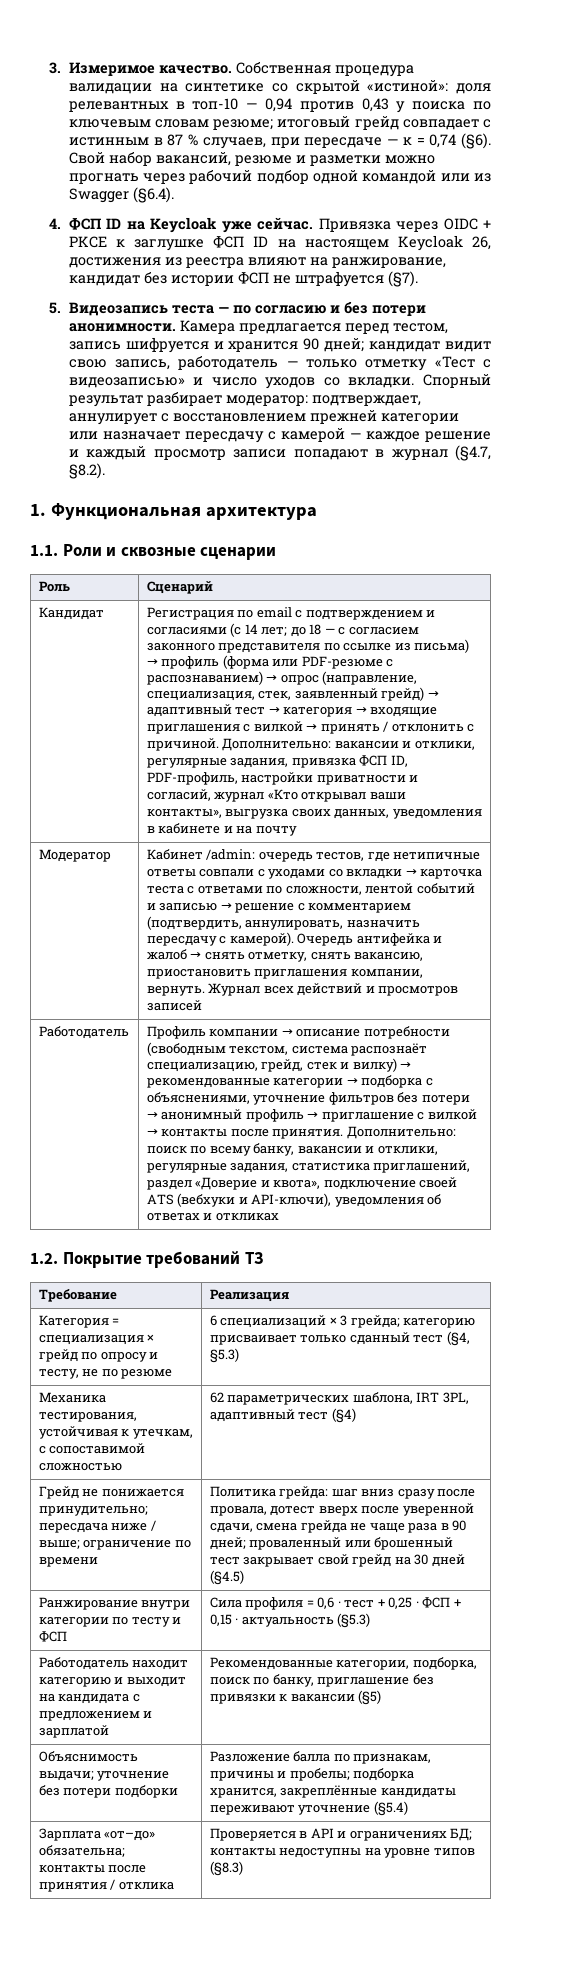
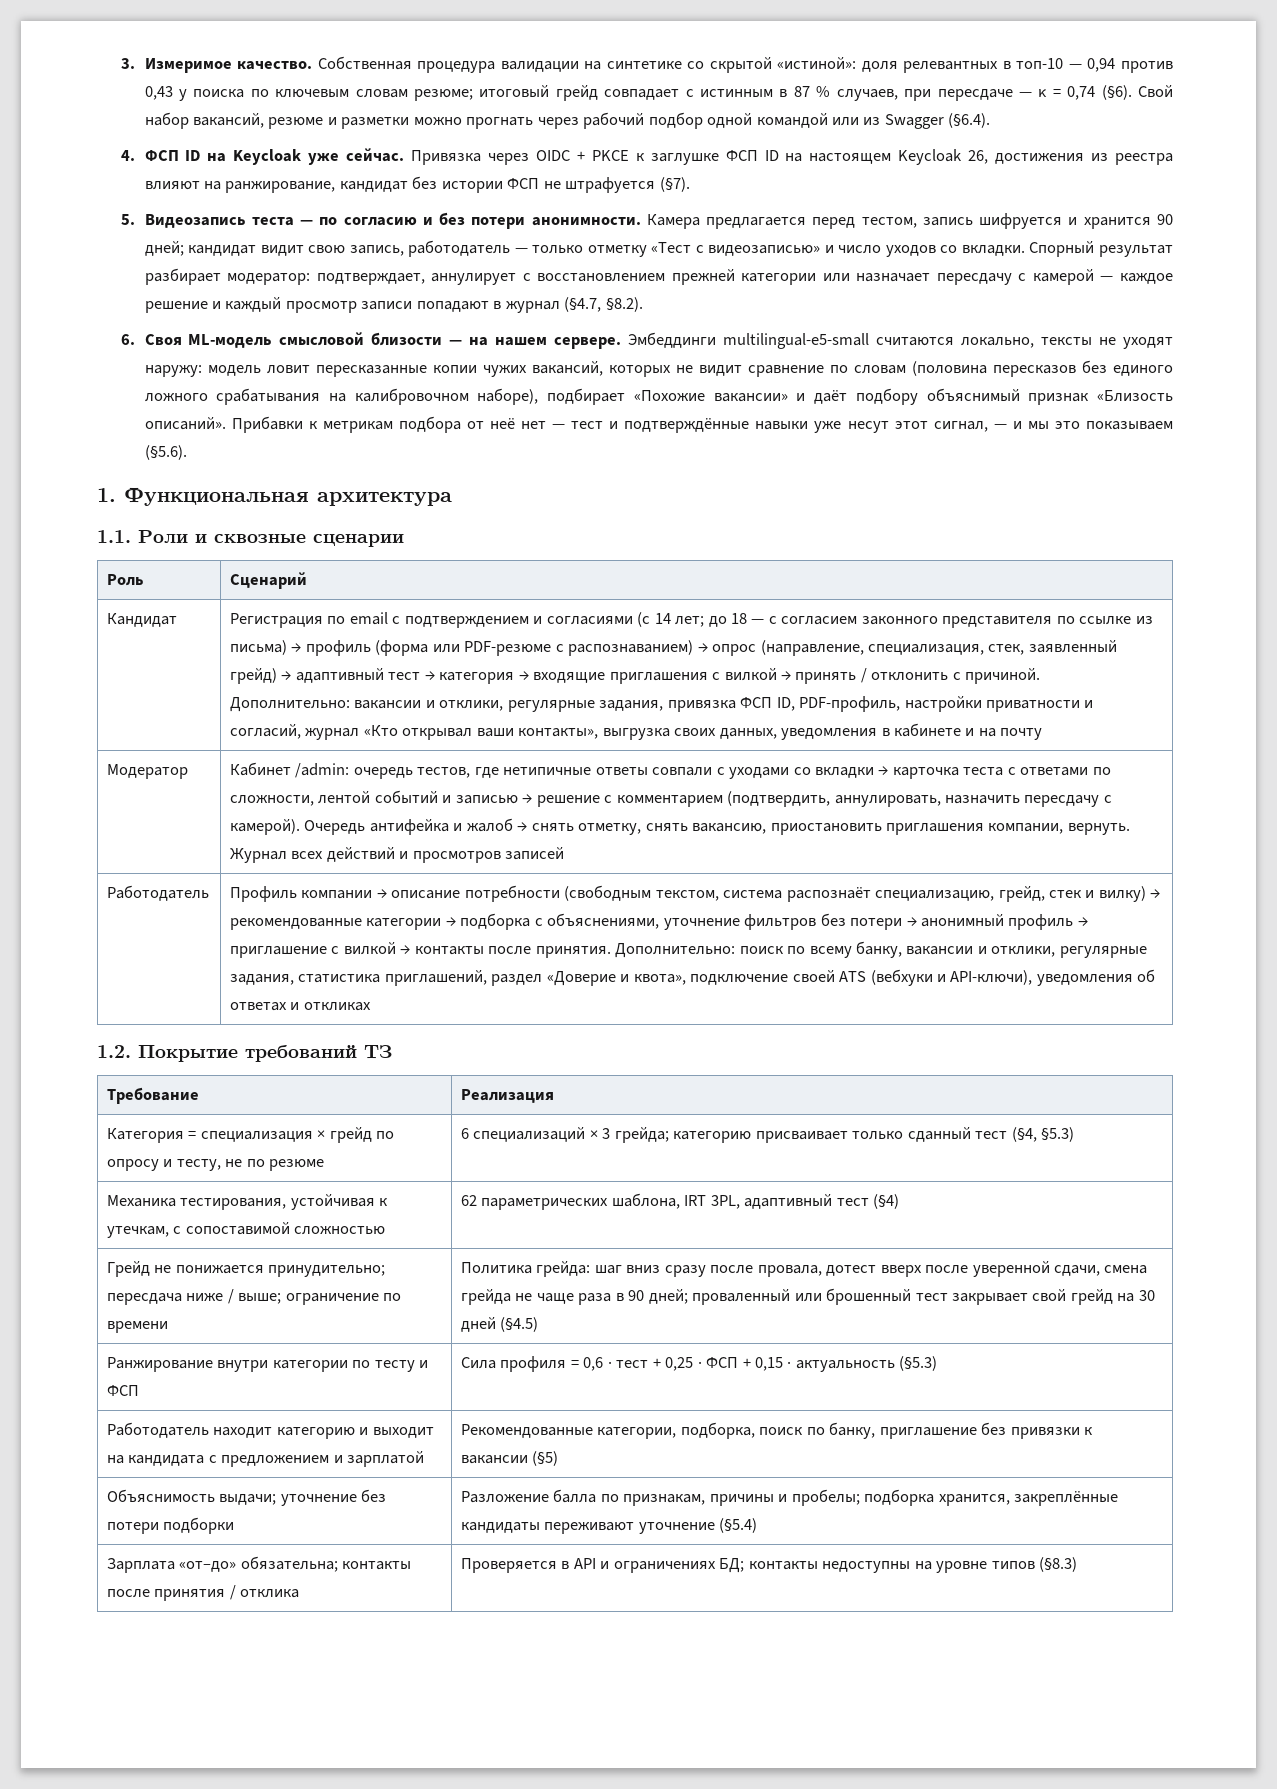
+ 6. Своя ML-модель смысловой близости — на нашем сервере. Эмбеддинги multilingual-e5-small считаются локально, тексты не уходят наружу: модель ловит пересказанные копии чужих вакансий, которых не видит сравнение по словам (половина пересказов без единого ложного срабатывания на калибровочном наборе), подбирает «Похожие вакансии» и даёт подбору объяснимый признак «Близость описаний». Прибавки к метрикам подбора от неё нет — тест и подтверждённые навыки уже несут этот сигнал, — и мы это показываем (§5.6).

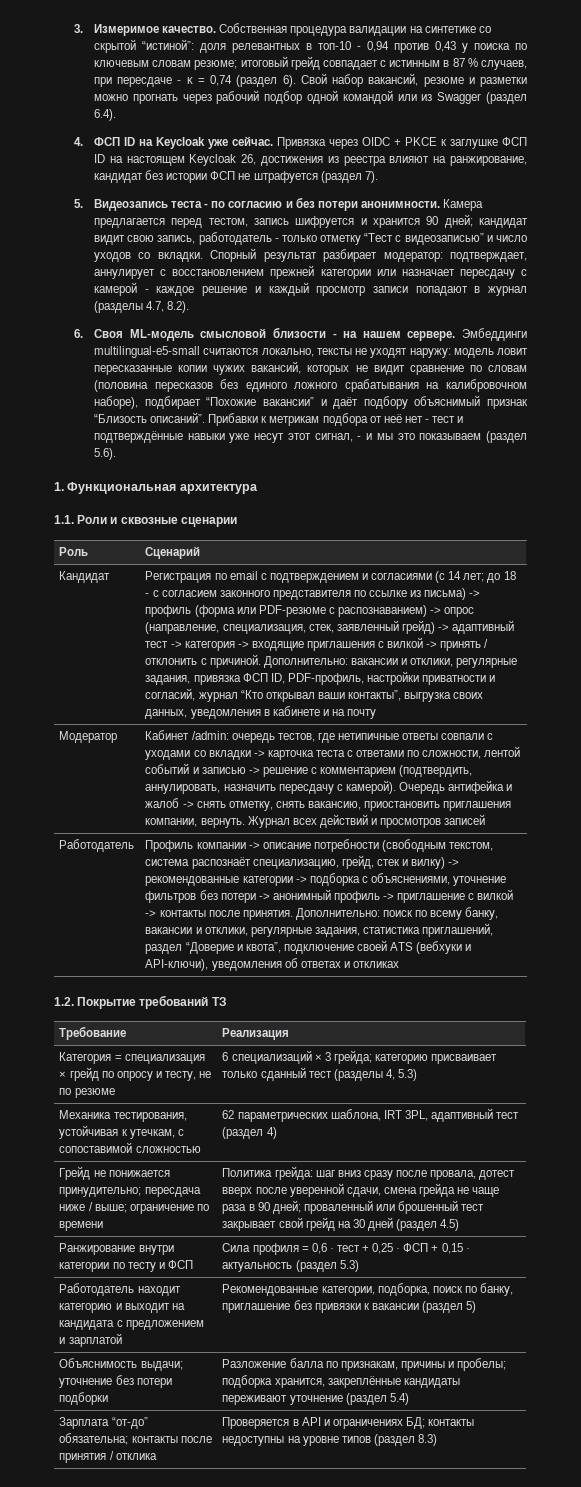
- Собственная процедура валидации на синтетике со скрытой «истиной»: доля релевантных в топ-10 — 0,94 против 0,43 у поиска по ключевым словам резюме; итоговый грейд совпадает с истинным в 87 % случаев, при пересдаче — κ = 0,74 (§6).
+ Собственная процедура валидации на синтетике со скрытой “истиной”: доля релевантных в топ-10 - 0,94 против 0,43 у поиска по ключевым словам резюме; итоговый грейд совпадает с истинным в 87 % случаев, при пересдаче - κ = 0,74 (раздел 6).
- Свой набор вакансий, резюме и разметки можно прогнать через рабочий подбор одной командой или из Swagger (§6.4).
+ Свой набор вакансий, резюме и разметки можно прогнать через рабочий подбор одной командой или из Swagger (раздел 6.4).
- Привязка через OIDC + PKCE к заглушке ФСП ID на настоящем Keycloak 26, достижения из реестра влияют на ранжирование, кандидат без истории ФСП не штрафуется (§7).
+ Привязка через OIDC + PKCE к заглушке ФСП ID на настоящем Keycloak 26, достижения из реестра влияют на ранжирование, кандидат без истории ФСП не штрафуется (раздел 7).
- 5. Видеозапись теста — по согласию и без потери анонимности.
+ 5. Видеозапись теста - по согласию и без потери анонимности.
- Камера предлагается перед тестом, запись шифруется и хранится 90 дней; кандидат видит свою запись, работодатель — только отметку «Тест с видеозаписью» и число уходов со вкладки.
+ Камера предлагается перед тестом, запись шифруется и хранится 90 дней; кандидат видит свою запись, работодатель - только отметку “Тест с видеозаписью” и число уходов со вкладки.
- Спорный результат разбирает модератор: подтверждает, аннулирует с восстановлением прежней категории или назначает пересдачу с камерой — каждое решение и каждый просмотр записи попадают в журнал (§4.7, §8.2).
+ Спорный результат разбирает модератор: подтверждает, аннулирует с восстановлением прежней категории или назначает пересдачу с камерой - каждое решение и каждый просмотр записи попадают в журнал (разделы 4.7, 8.2).
- 6. Своя ML-модель смысловой близости — на нашем сервере.
+ 6. Своя ML-модель смысловой близости - на нашем сервере.
- Эмбеддинги multilingual-e5-small считаются локально, тексты не уходят наружу: модель ловит пересказанные копии чужих вакансий, которых не видит сравнение по словам (половина пересказов без единого ложного срабатывания на калибровочном наборе), подбирает «Похожие вакансии» и даёт подбору объяснимый признак «Близость описаний».
+ Эмбеддинги multilingual-e5-small считаются локально, тексты не уходят наружу: модель ловит пересказанные копии чужих вакансий, которых не видит сравнение по словам (половина пересказов без единого ложного срабатывания на калибровочном наборе), подбирает “Похожие вакансии” и даёт подбору объяснимый признак “Близость описаний”.
- Прибавки к метрикам подбора от неё нет — тест и подтверждённые навыки уже несут этот сигнал, — и мы это показываем (§5.6).
+ Прибавки к метрикам подбора от неё нет - тест и подтверждённые навыки уже несут этот сигнал, - и мы это показываем (раздел 5.6).
- Регистрация по email с подтверждением и согласиями (с 14 лет; до 18 — с согласием законного представителя по ссылке из письма) → профиль (форма или PDF-резюме с распознаванием) → опрос (направление, специализация, стек, заявленный грейд) → адаптивный тест → категория → входящие приглашения с вилкой → принять / отклонить с причиной.
+ Регистрация по email с подтверждением и согласиями (с 14 лет; до 18 - с согласием законного представителя по ссылке из письма) -> профиль (форма или PDF-резюме с распознаванием) -> опрос (направление, специализация, стек, заявленный грейд) -> адаптивный тест -> категория -> входящие приглашения с вилкой -> принять / отклонить с причиной.
- Дополнительно: вакансии и отклики, регулярные задания, привязка ФСП ID, PDF-профиль, настройки приватности и согласий, журнал «Кто открывал ваши контакты», выгрузка своих данных, уведомления в кабинете и на почту
+ Дополнительно: вакансии и отклики, регулярные задания, привязка ФСП ID, PDF-профиль, настройки приватности и согласий, журнал “Кто открывал ваши контакты”, выгрузка своих данных, уведомления в кабинете и на почту
- Кабинет /admin: очередь тестов, где нетипичные ответы совпали с уходами со вкладки → карточка теста с ответами по сложности, лентой событий и записью → решение с комментарием (подтвердить, аннулировать, назначить пересдачу с камерой).
+ Кабинет /admin: очередь тестов, где нетипичные ответы совпали с уходами со вкладки -> карточка теста с ответами по сложности, лентой событий и записью -> решение с комментарием (подтвердить, аннулировать, назначить пересдачу с камерой).
- Очередь антифейка и жалоб → снять отметку, снять вакансию, приостановить приглашения компании, вернуть.
+ Очередь антифейка и жалоб -> снять отметку, снять вакансию, приостановить приглашения компании, вернуть.
- Профиль компании → описание потребности (свободным текстом, система распознаёт специализацию, грейд, стек и вилку) → рекомендованные категории → подборка с объяснениями, уточнение фильтров без потери → анонимный профиль → приглашение с вилкой → контакты после принятия.
+ Профиль компании -> описание потребности (свободным текстом, система распознаёт специализацию, грейд, стек и вилку) -> рекомендованные категории -> подборка с объяснениями, уточнение фильтров без потери -> анонимный профиль -> приглашение с вилкой -> контакты после принятия.
- Дополнительно: поиск по всему банку, вакансии и отклики, регулярные задания, статистика приглашений, раздел «Доверие и квота», подключение своей ATS (вебхуки и API-ключи), уведомления об ответах и откликах
+ Дополнительно: поиск по всему банку, вакансии и отклики, регулярные задания, статистика приглашений, раздел “Доверие и квота”, подключение своей ATS (вебхуки и API-ключи), уведомления об ответах и откликах
- Категория = специализация × грейд по опросу и тесту, не по резюме | 6 специализаций × 3 грейда; категорию присваивает только сданный тест (§4, §5.3)
+ Категория = специализация × грейд по опросу и тесту, не по резюме | 6 специализаций × 3 грейда; категорию присваивает только сданный тест (разделы 4, 5.3)
- Механика тестирования, устойчивая к утечкам, с сопоставимой сложностью | 62 параметрических шаблона, IRT 3PL, адаптивный тест (§4)
+ Механика тестирования, устойчивая к утечкам, с сопоставимой сложностью | 62 параметрических шаблона, IRT 3PL, адаптивный тест (раздел 4)
- Политика грейда: шаг вниз сразу после провала, дотест вверх после уверенной сдачи, смена грейда не чаще раза в 90 дней; проваленный или брошенный тест закрывает свой грейд на 30 дней (§4.5)
+ Политика грейда: шаг вниз сразу после провала, дотест вверх после уверенной сдачи, смена грейда не чаще раза в 90 дней; проваленный или брошенный тест закрывает свой грейд на 30 дней (раздел 4.5)
- Ранжирование внутри категории по тесту и ФСП | Сила профиля = 0,6 · тест + 0,25 · ФСП + 0,15 · актуальность (§5.3)
+ Ранжирование внутри категории по тесту и ФСП | Сила профиля = 0,6 · тест + 0,25 · ФСП + 0,15 · актуальность (раздел 5.3)
- Работодатель находит категорию и выходит на кандидата с предложением и зарплатой | Рекомендованные категории, подборка, поиск по банку, приглашение без привязки к вакансии (§5)
+ Работодатель находит категорию и выходит на кандидата с предложением и зарплатой | Рекомендованные категории, подборка, поиск по банку, приглашение без привязки к вакансии (раздел 5)
- Объяснимость выдачи; уточнение без потери подборки | Разложение балла по признакам, причины и пробелы; подборка хранится, закреплённые кандидаты переживают уточнение (§5.4)
+ Объяснимость выдачи; уточнение без потери подборки | Разложение балла по признакам, причины и пробелы; подборка хранится, закреплённые кандидаты переживают уточнение (раздел 5.4)
- Зарплата «от–до» обязательна; контакты после принятия / отклика | Проверяется в API и ограничениях БД; контакты недоступны на уровне типов (§8.3)
+ Зарплата “от-до” обязательна; контакты после принятия / отклика | Проверяется в API и ограничениях БД; контакты недоступны на уровне типов (раздел 8.3)

